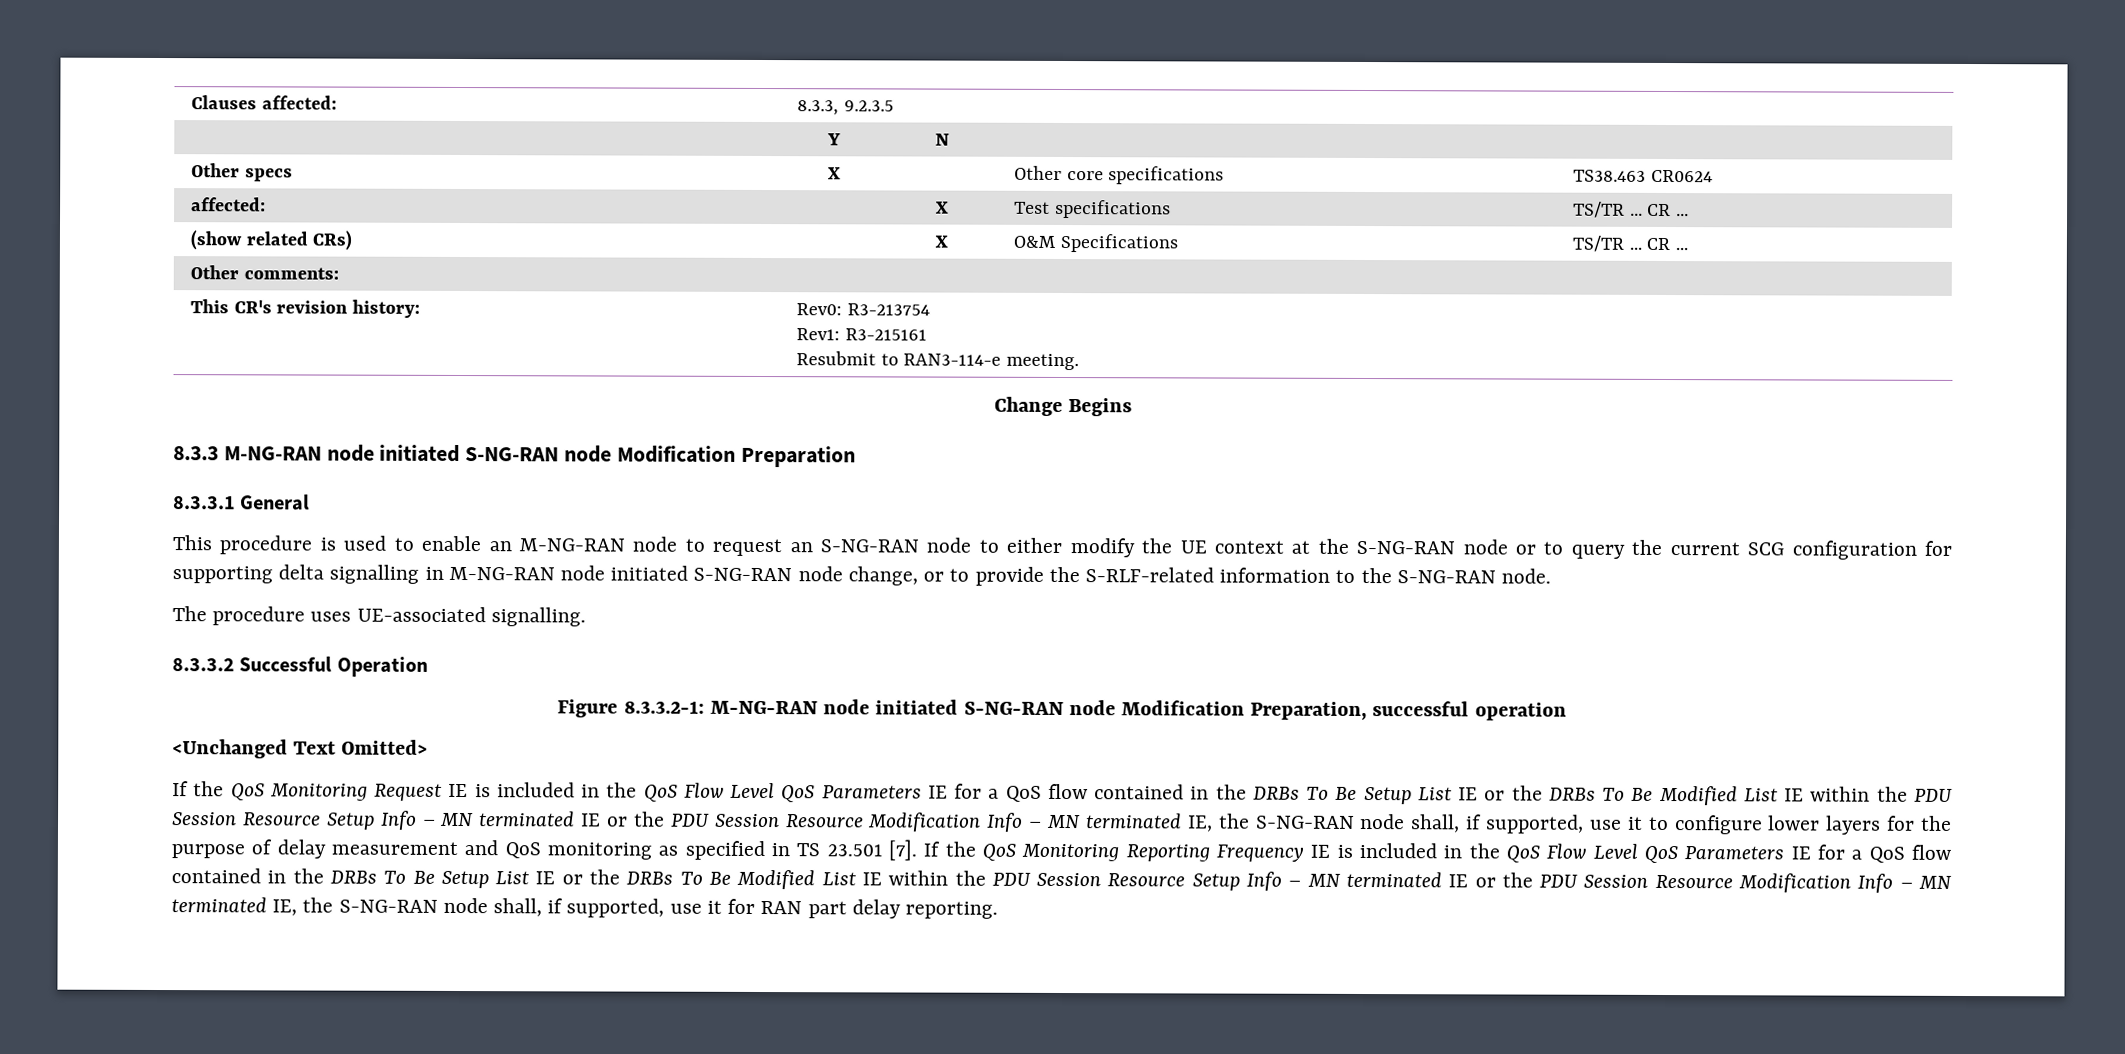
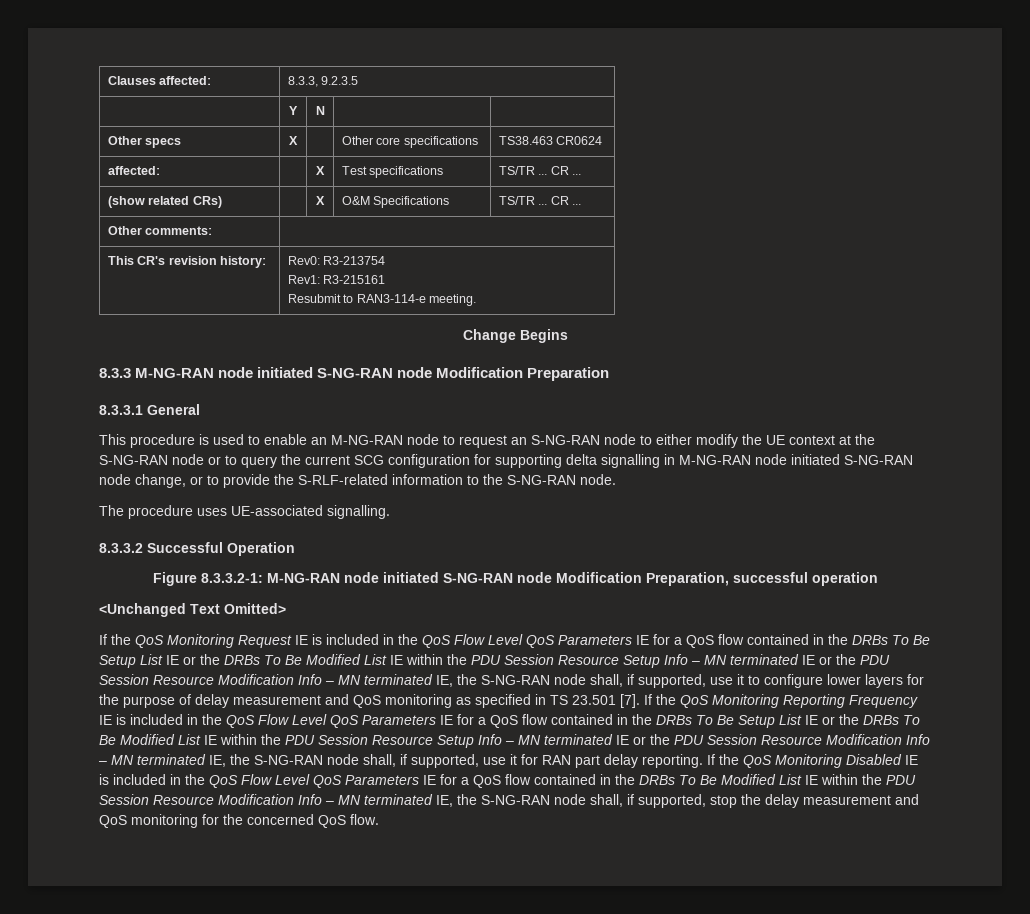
+ If the QoS Monitoring Disabled IE is included in the QoS Flow Level QoS Parameters IE for a QoS flow contained in the DRBs To Be Modified List IE within the PDU Session Resource Modification Info – MN terminated IE, the S-NG-RAN node shall, if supported, stop the delay measurement and QoS monitoring for the concerned QoS flow.

